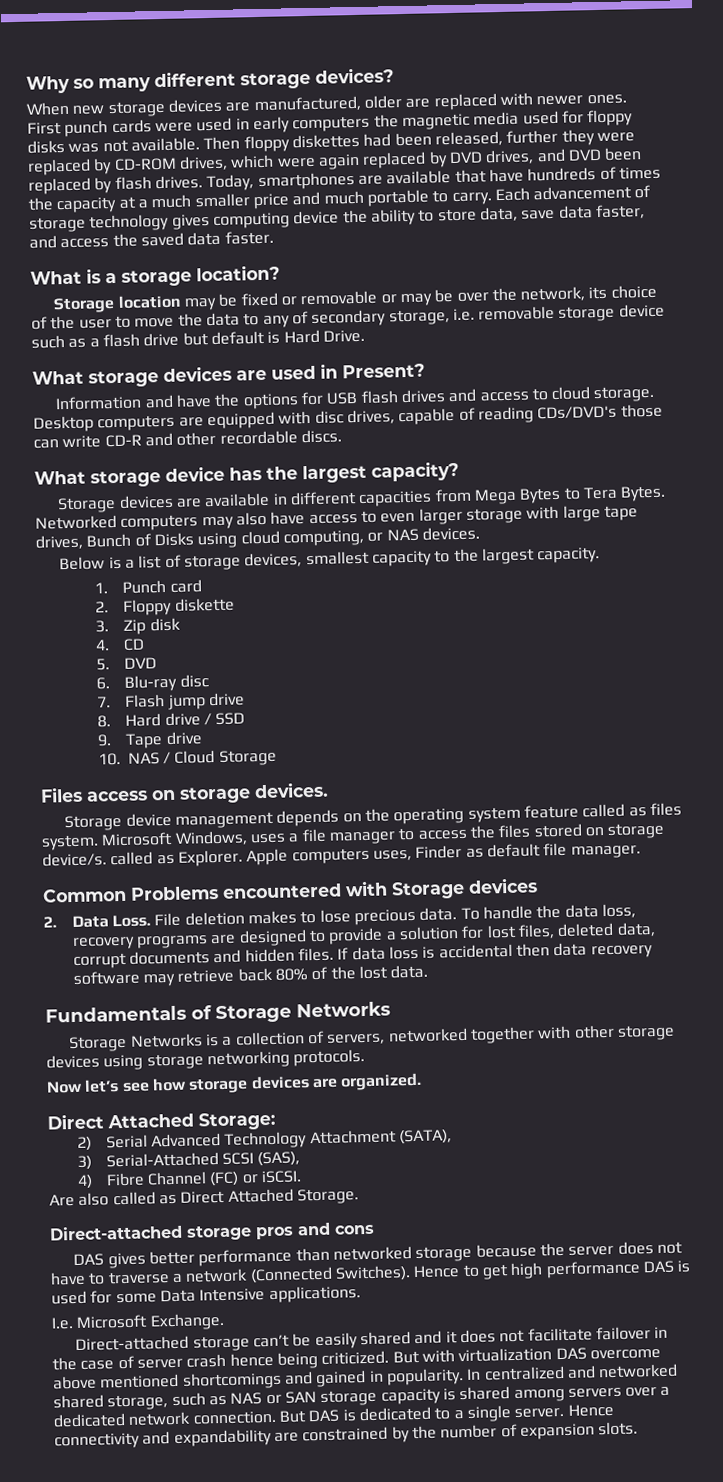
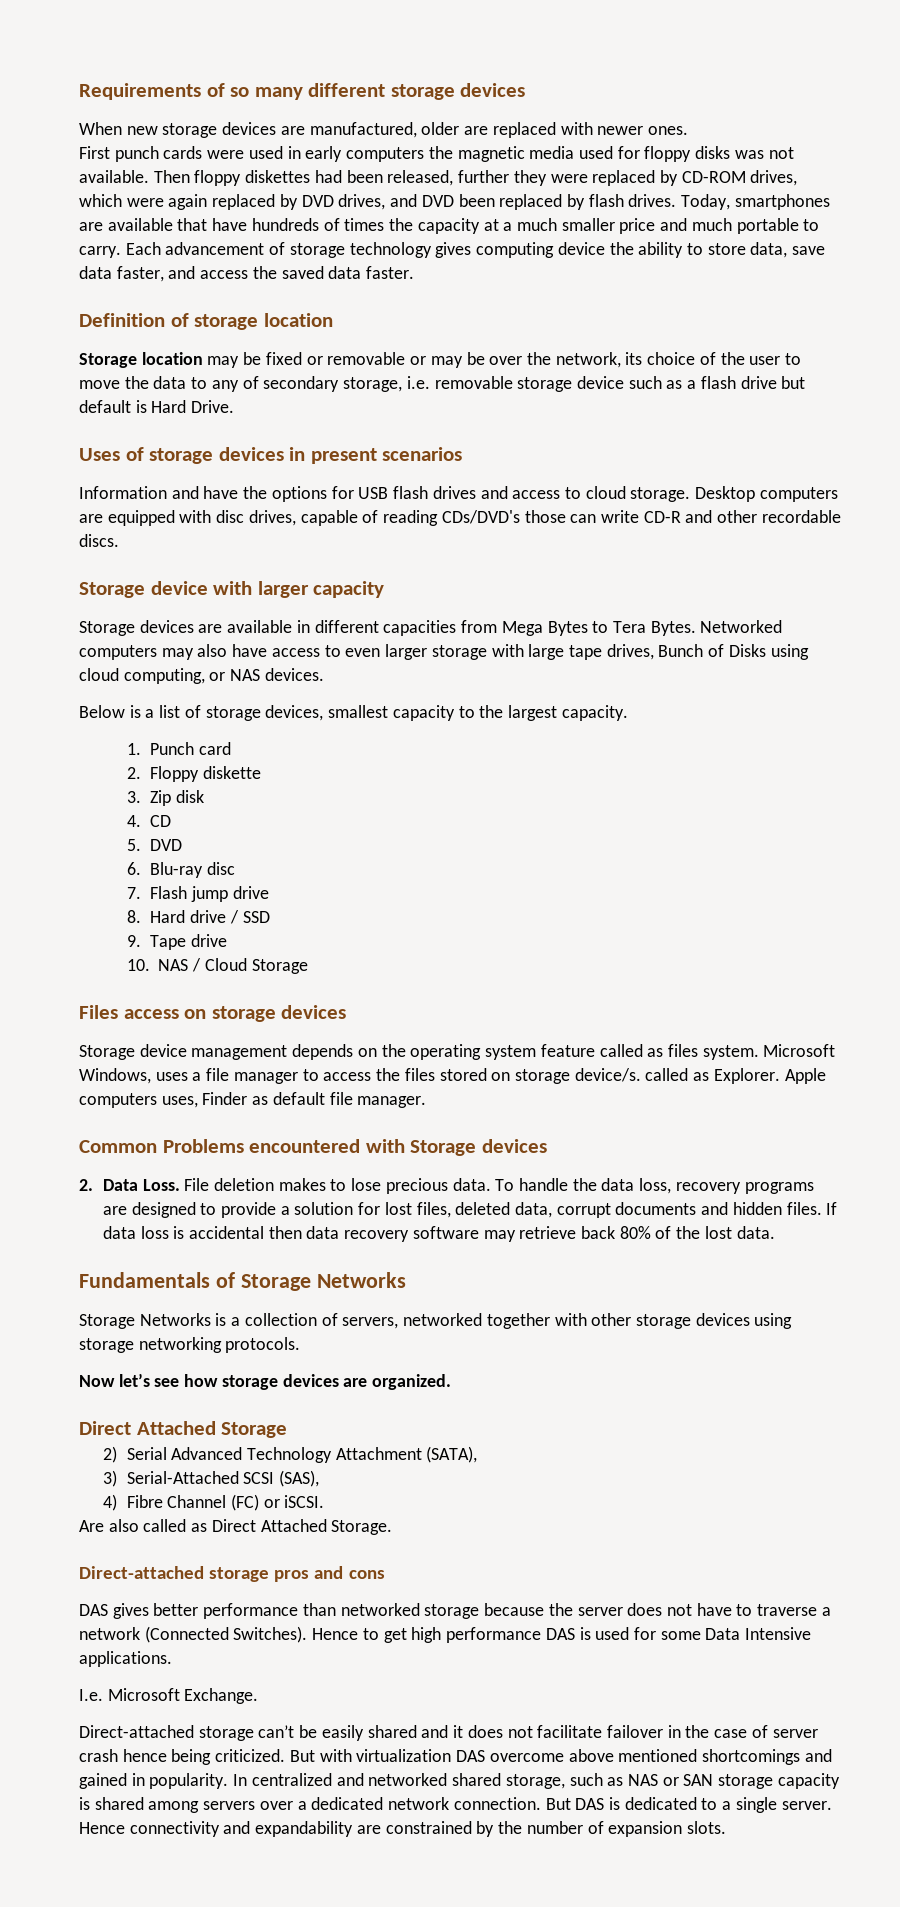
- Why so many different storage devices?
+ Requirements of so many different storage devices
- What is a storage location?
+ Definition of storage location
- What storage devices are used in Present?
+ Uses of storage devices in present scenarios
- What storage device has the largest capacity?
+ Storage device with larger capacity
- Files access on storage devices.
+ Files access on storage devices
- Direct Attached Storage:
+ Direct Attached Storage

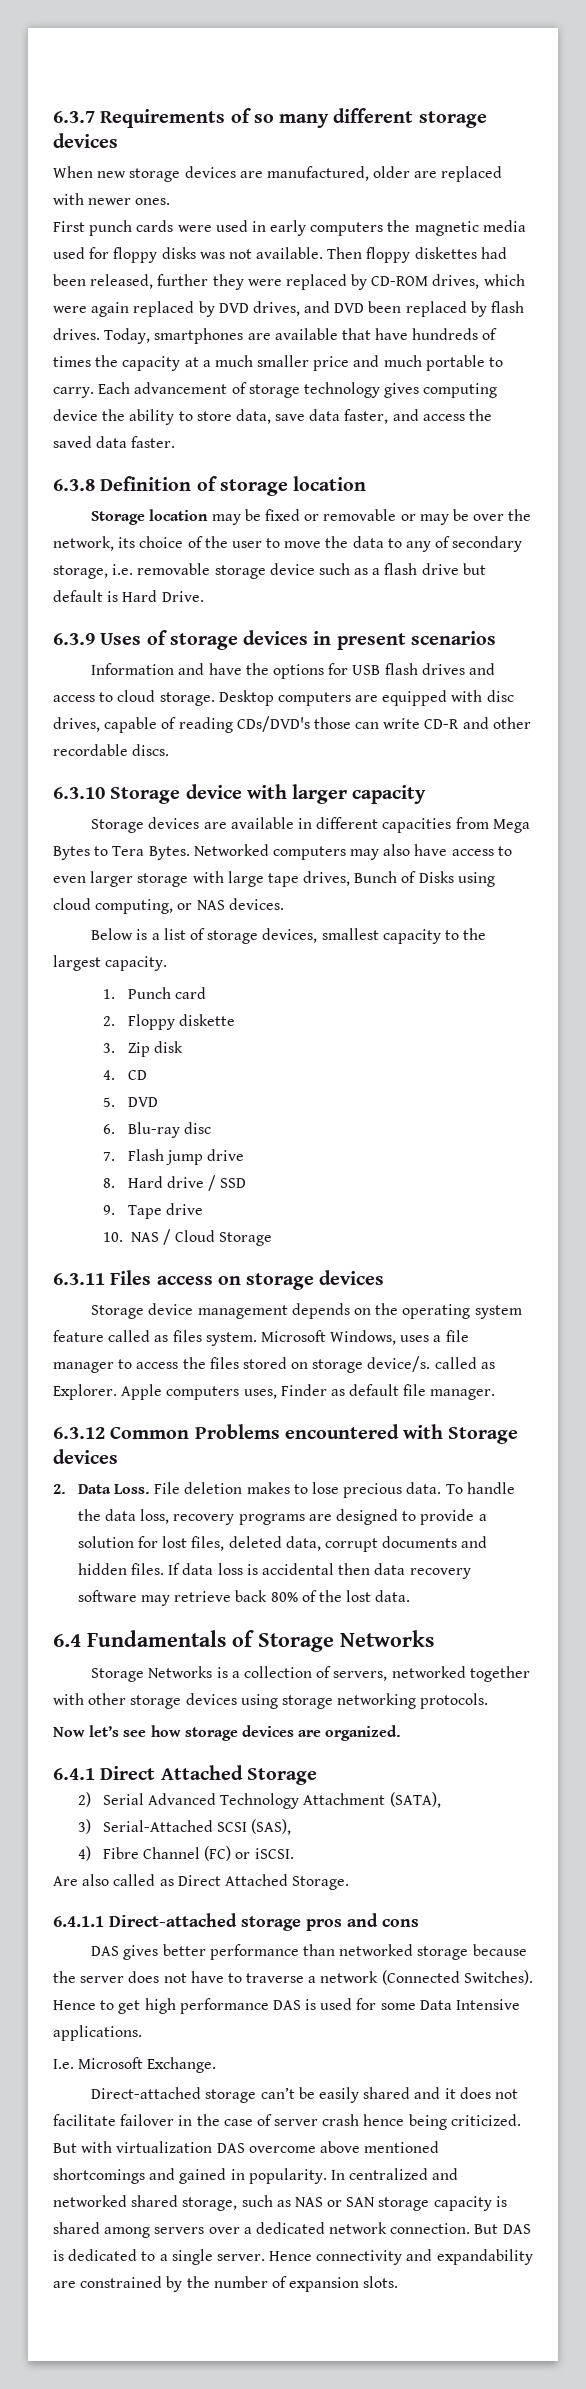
- Requirements of so many different storage devices
+ 6.3.7 Requirements of so many different storage devices
- Definition of storage location
+ 6.3.8 Definition of storage location
- Uses of storage devices in present scenarios
+ 6.3.9 Uses of storage devices in present scenarios
- Storage device with larger capacity
+ 6.3.10 Storage device with larger capacity
- Files access on storage devices
+ 6.3.11 Files access on storage devices
- Common Problems encountered with Storage devices
+ 6.3.12 Common Problems encountered with Storage devices
- Fundamentals of Storage Networks
+ 6.4 Fundamentals of Storage Networks
- Direct Attached Storage
+ 6.4.1 Direct Attached Storage
- Direct-attached storage pros and cons
+ 6.4.1.1 Direct-attached storage pros and cons

